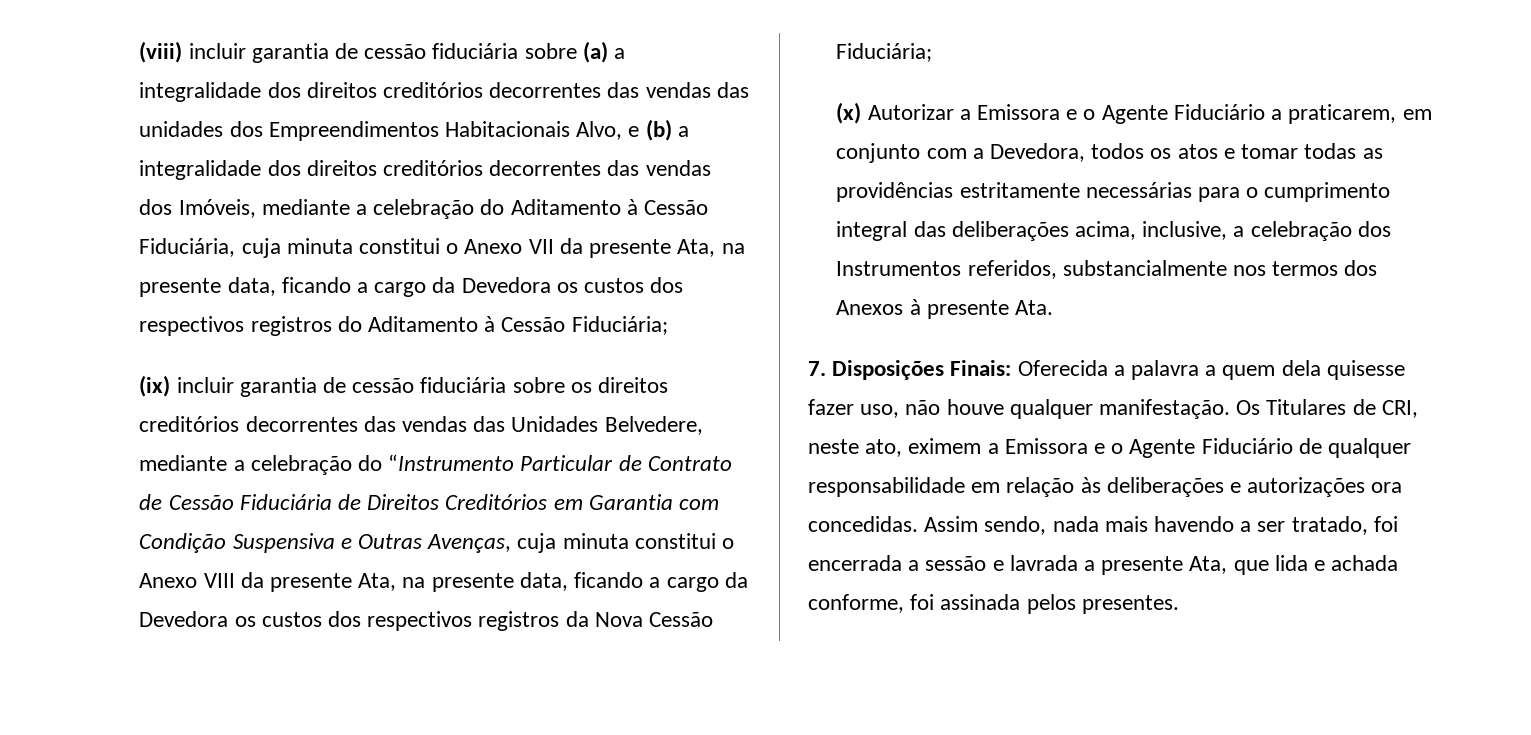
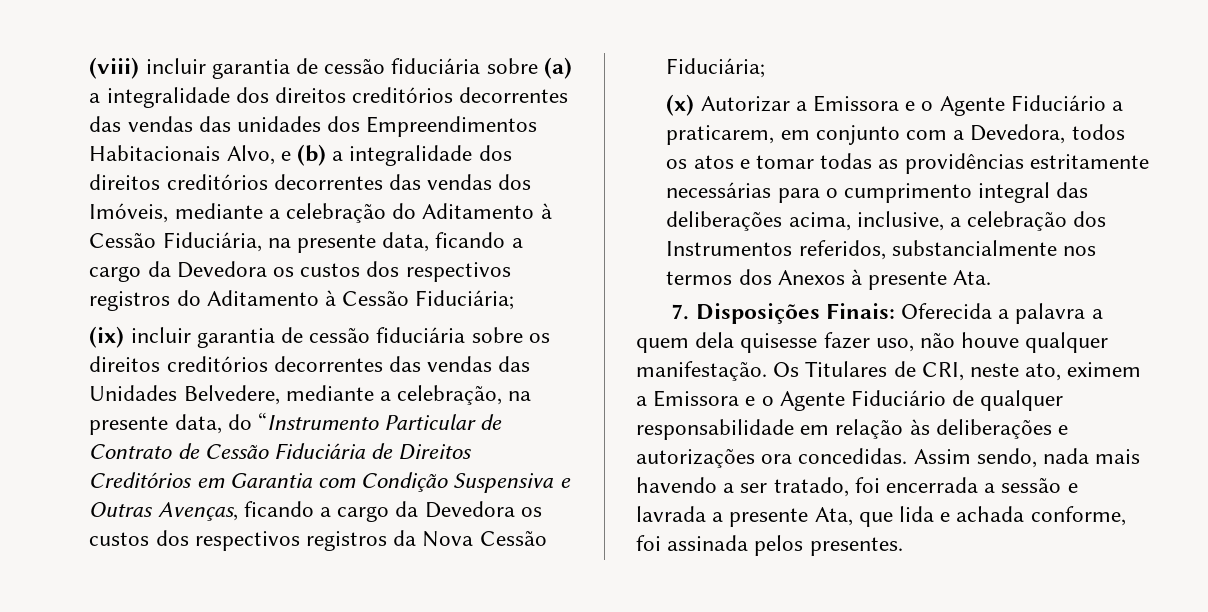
- (viii) incluir garantia de cessão fiduciária sobre (a) a integralidade dos direitos creditórios decorrentes das vendas das unidades dos Empreendimentos Habitacionais Alvo, e (b) a integralidade dos direitos creditórios decorrentes das vendas dos Imóveis, mediante a celebração do Aditamento à Cessão Fiduciária, cuja minuta constitui o Anexo VII da presente Ata, na presente data, ficando a cargo da Devedora os custos dos respectivos registros do Aditamento à Cessão Fiduciária;
+ (viii) incluir garantia de cessão fiduciária sobre (a) a integralidade dos direitos creditórios decorrentes das vendas das unidades dos Empreendimentos Habitacionais Alvo, e (b) a integralidade dos direitos creditórios decorrentes das vendas dos Imóveis, mediante a celebração do Aditamento à Cessão Fiduciária, na presente data, ficando a cargo da Devedora os custos dos respectivos registros do Aditamento à Cessão Fiduciária;
- (ix) incluir garantia de cessão fiduciária sobre os direitos creditórios decorrentes das vendas das Unidades Belvedere, mediante a celebração do “Instrumento Particular de Contrato de Cessão Fiduciária de Direitos Creditórios em Garantia com Condição Suspensiva e Outras Avenças, cuja minuta constitui o Anexo VIII da presente Ata, na presente data, ficando a cargo da Devedora os custos dos respectivos registros da Nova Cessão Fiduciária;
+ (ix) incluir garantia de cessão fiduciária sobre os direitos creditórios decorrentes das vendas das Unidades Belvedere, mediante a celebração, na presente data, do “Instrumento Particular de Contrato de Cessão Fiduciária de Direitos Creditórios em Garantia com Condição Suspensiva e Outras Avenças, ficando a cargo da Devedora os custos dos respectivos registros da Nova Cessão Fiduciária;

